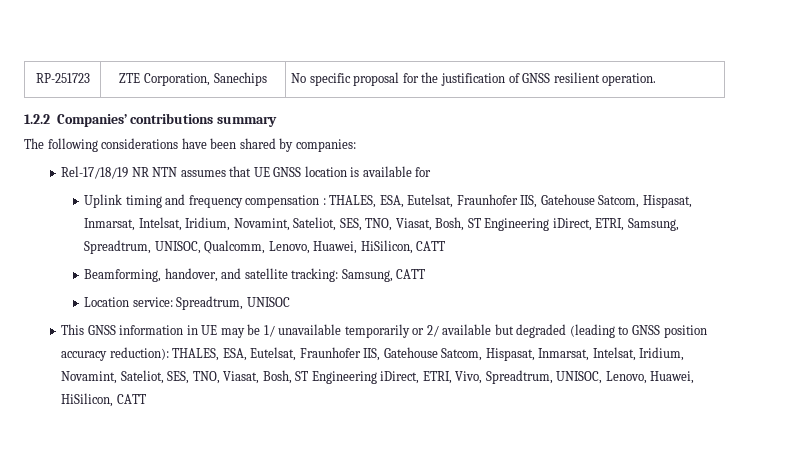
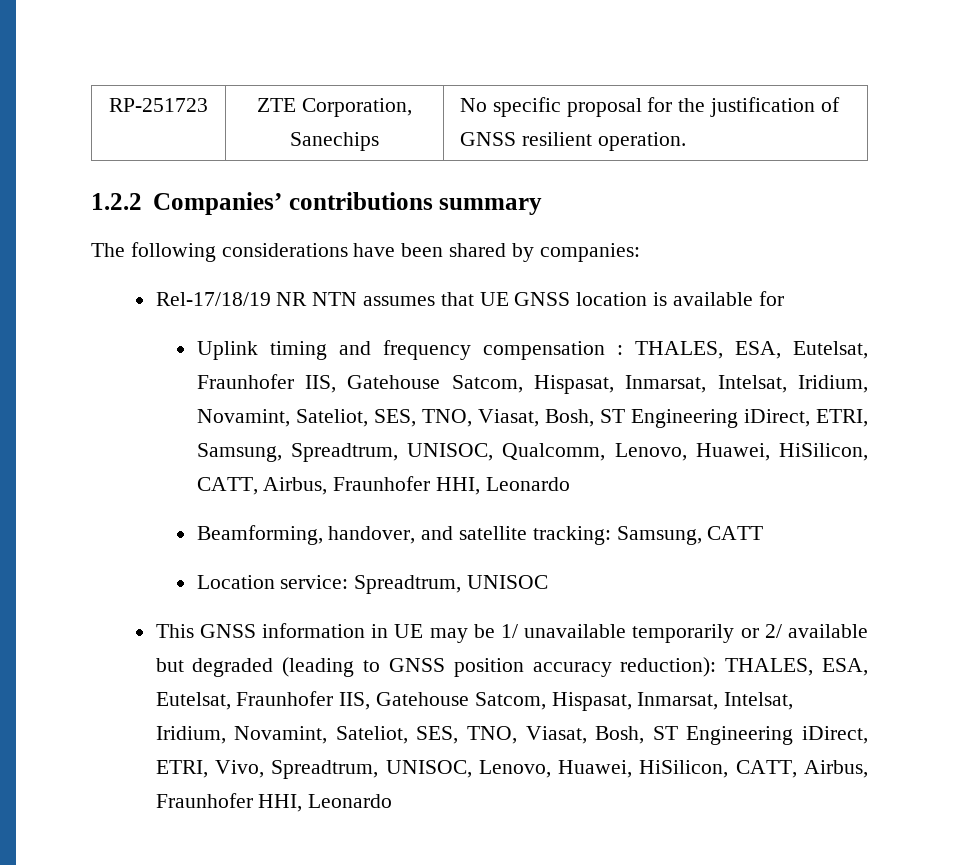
- Uplink timing and frequency compensation : THALES, ESA, Eutelsat, Fraunhofer IIS, Gatehouse Satcom, Hispasat, Inmarsat, Intelsat, Iridium, Novamint, Sateliot, SES, TNO, Viasat, Bosh, ST Engineering iDirect, ETRI, Samsung, Spreadtrum, UNISOC, Qualcomm, Lenovo, Huawei, HiSilicon, CATT
+ Uplink timing and frequency compensation : THALES, ESA, Eutelsat, Fraunhofer IIS, Gatehouse Satcom, Hispasat, Inmarsat, Intelsat, Iridium, Novamint, Sateliot, SES, TNO, Viasat, Bosh, ST Engineering iDirect, ETRI, Samsung, Spreadtrum, UNISOC, Qualcomm, Lenovo, Huawei, HiSilicon, CATT, Airbus, Fraunhofer HHI, Leonardo
- This GNSS information in UE may be 1/ unavailable temporarily or 2/ available but degraded (leading to GNSS position accuracy reduction): THALES, ESA, Eutelsat, Fraunhofer IIS, Gatehouse Satcom, Hispasat, Inmarsat, Intelsat, Iridium, Novamint, Sateliot, SES, TNO, Viasat, Bosh, ST Engineering iDirect, ETRI, Vivo, Spreadtrum, UNISOC, Lenovo, Huawei, HiSilicon, CATT
+ This GNSS information in UE may be 1/ unavailable temporarily or 2/ available but degraded (leading to GNSS position accuracy reduction): THALES, ESA, Eutelsat, Fraunhofer IIS, Gatehouse Satcom, Hispasat, Inmarsat, Intelsat, Iridium, Novamint, Sateliot, SES, TNO, Viasat, Bosh, ST Engineering iDirect, ETRI, Vivo, Spreadtrum, UNISOC, Lenovo, Huawei, HiSilicon, CATT, Airbus, Fraunhofer HHI, Leonardo

